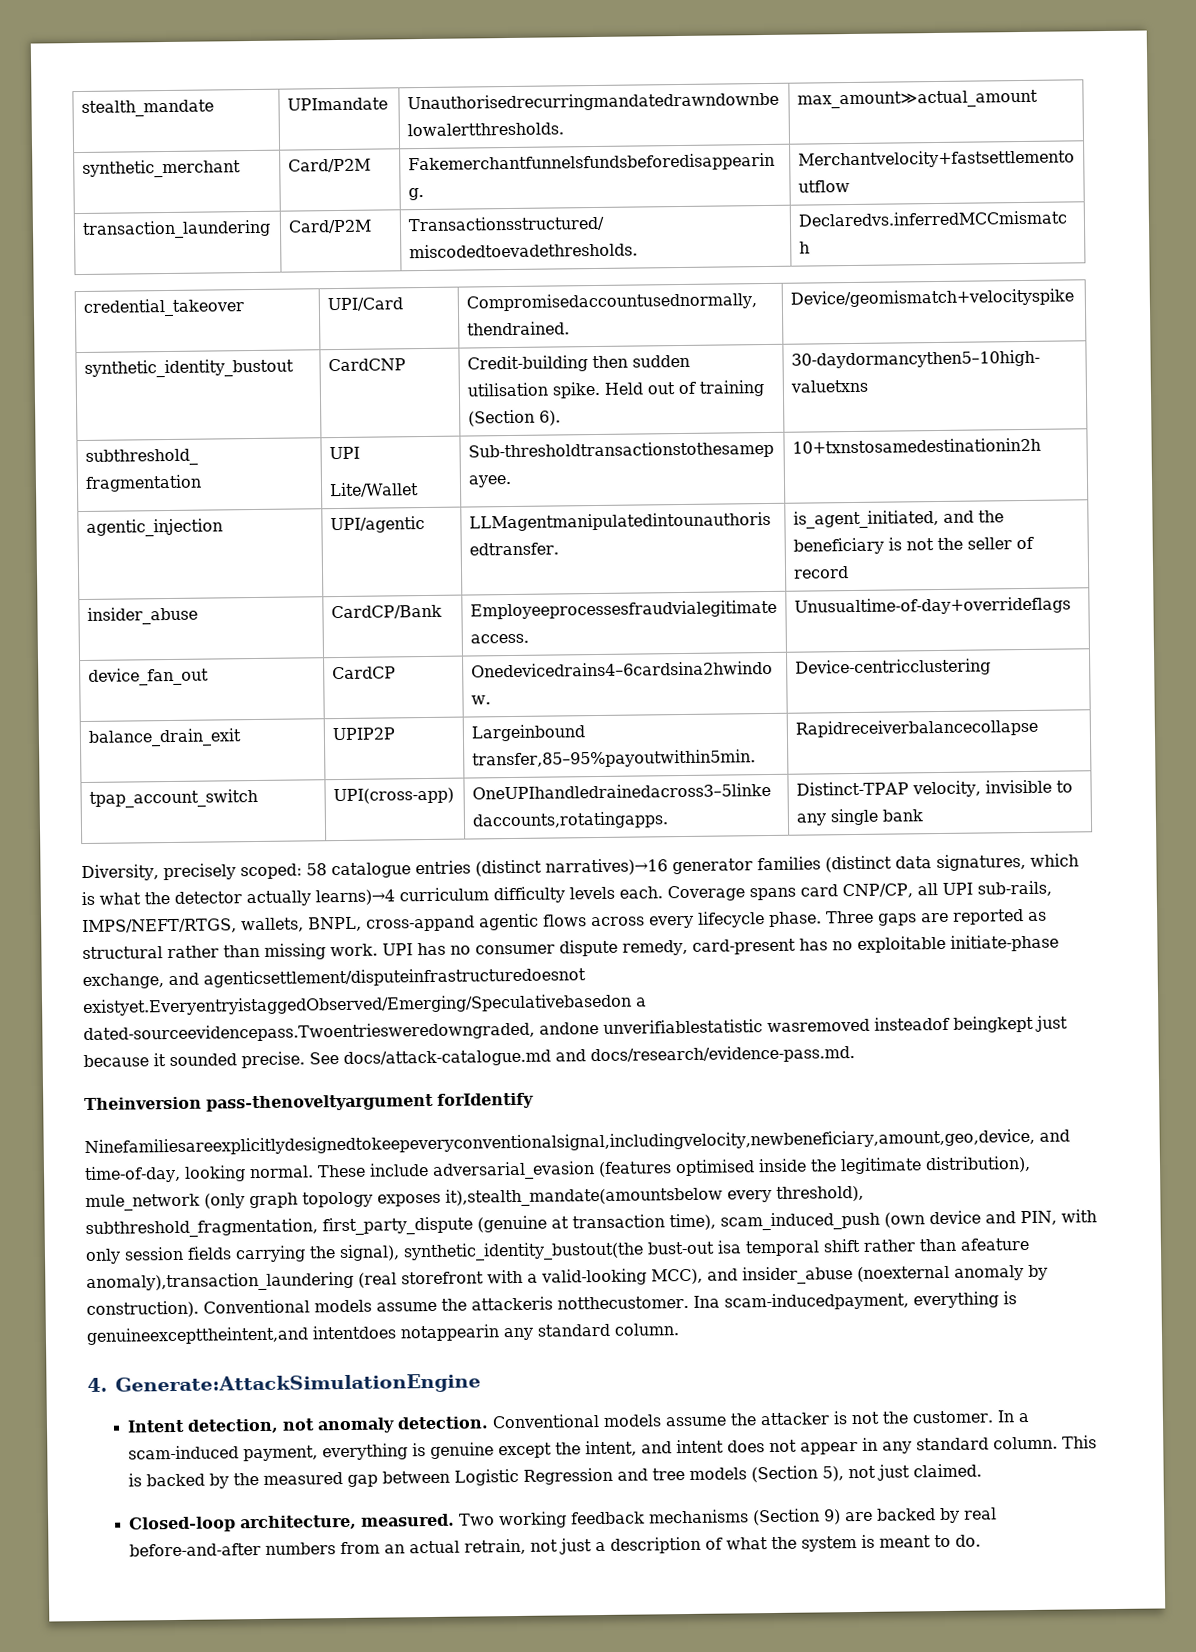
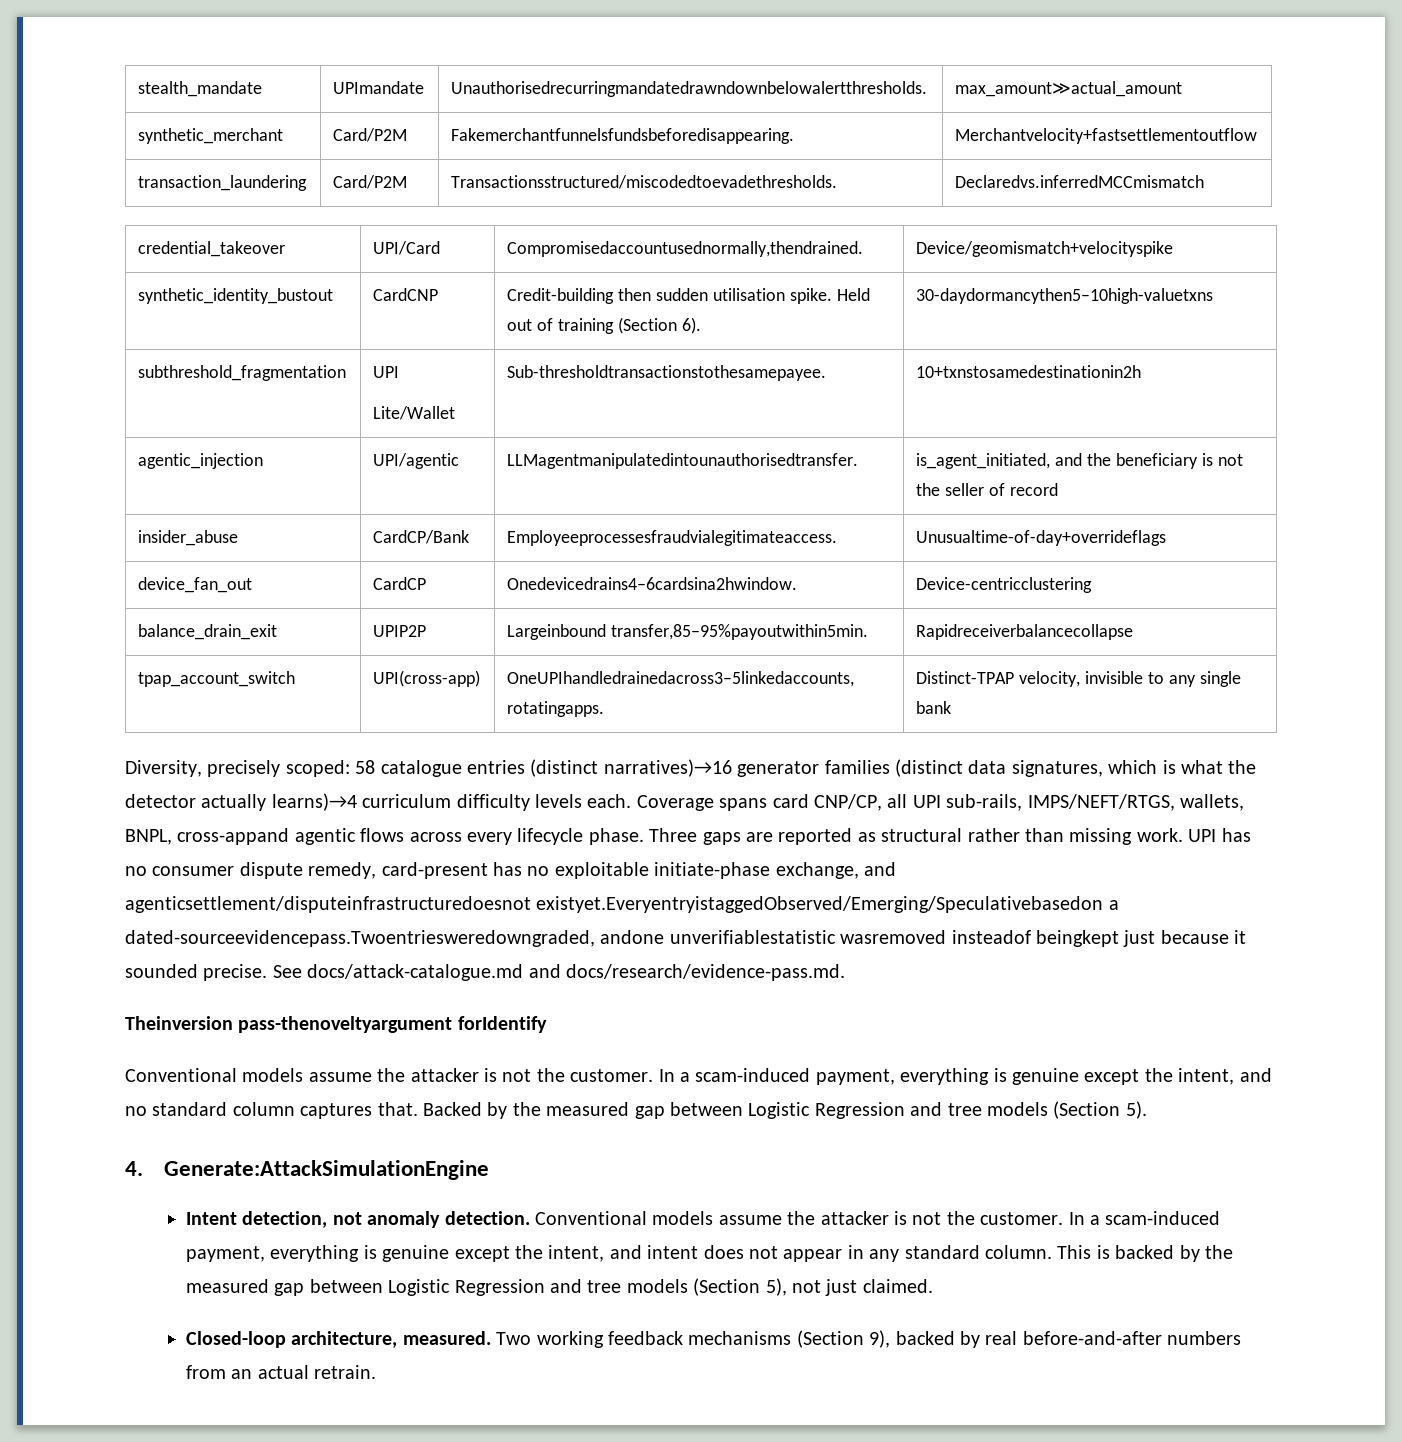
- Ninefamiliesareexplicitlydesignedtokeepeveryconventionalsignal,includingvelocity,newbeneficiary,amount,geo,device, and time-of-day, looking normal. These include adversarial_evasion (features optimised inside the legitimate distribution), mule_network (only graph topology exposes it),stealth_mandate(amountsbelow every threshold), subthreshold_fragmentation, first_party_dispute (genuine at transaction time), scam_induced_push (own device and PIN, with only session fields carrying the signal), synthetic_identity_bustout(the bust-out isa temporal shift rather than afeature anomaly),transaction_laundering (real storefront with a valid-looking MCC), and insider_abuse (noexternal anomaly by construction). Conventional models assume the attackeris notthecustomer. Ina scam-inducedpayment, everything is genuineexcepttheintent,and intentdoes notappearin any standard column.
+ Conventional models assume the attacker is not the customer. In a scam-induced payment, everything is genuine except the intent, and no standard column captures that. Backed by the measured gap between Logistic Regression and tree models (Section 5).
- Two working feedback mechanisms (Section 9) are backed by real before-and-after numbers from an actual retrain, not just a description of what the system is meant to do.
+ Two working feedback mechanisms (Section 9), backed by real before-and-after numbers from an actual retrain.

